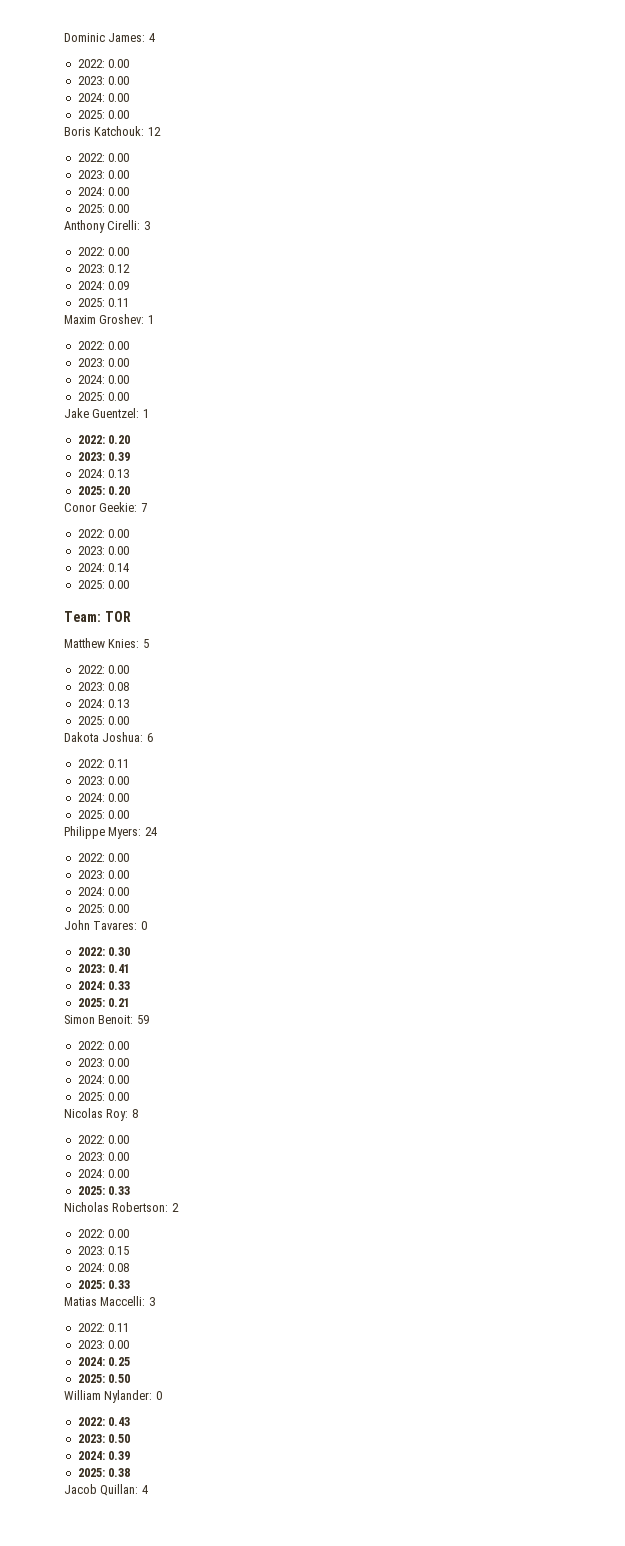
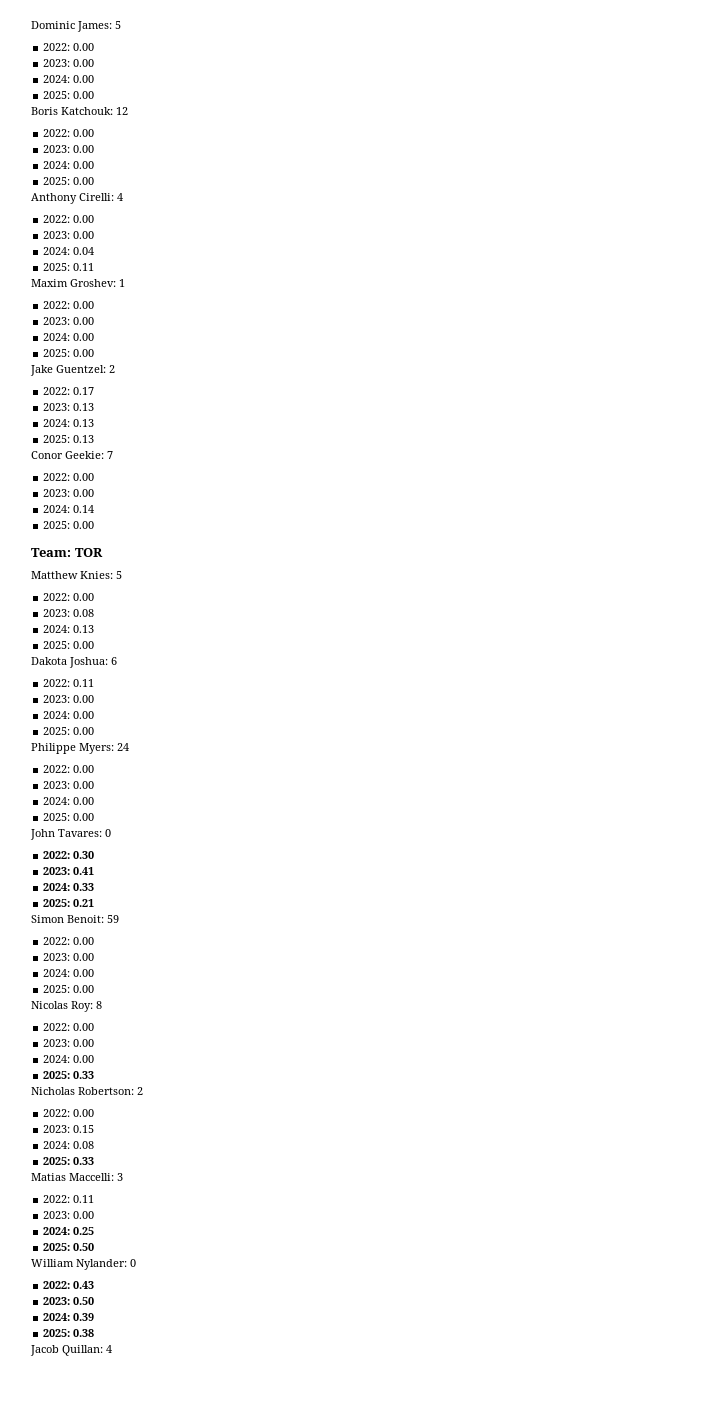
- Dominic James: 4
+ Dominic James: 5
- Anthony Cirelli: 3
+ Anthony Cirelli: 4
  2022: 0.00
- 2023: 0.12
- 2024: 0.09
+ 2023: 0.00
+ 2024: 0.04
- Jake Guentzel: 1
- 2022: 0.20
- 2023: 0.39
+ Jake Guentzel: 2
+ 2022: 0.17
+ 2023: 0.13
  2024: 0.13
- 2025: 0.20
+ 2025: 0.13

